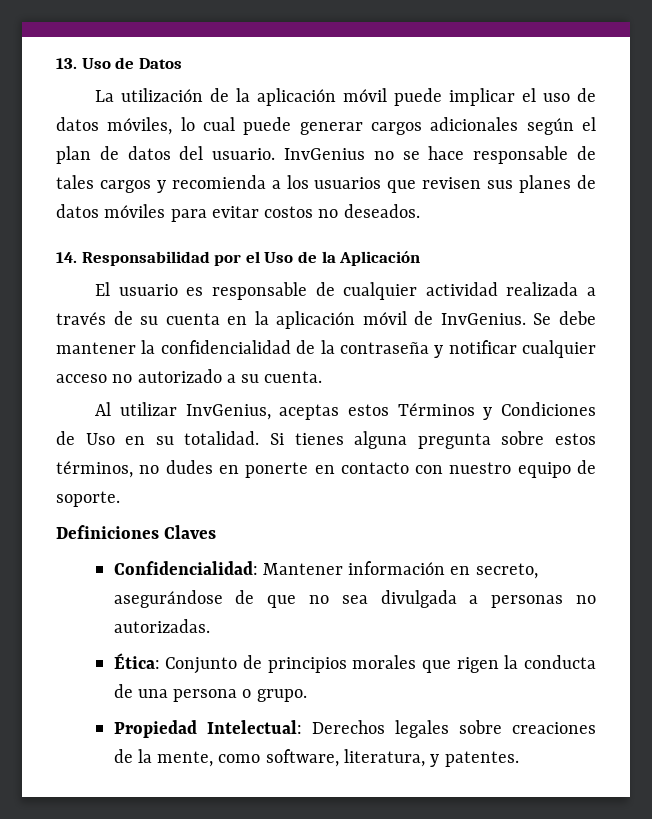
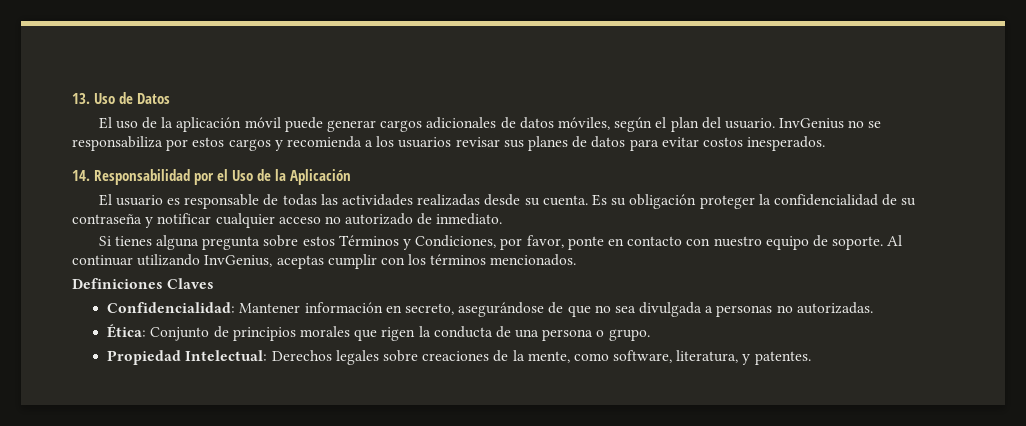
- La utilización de la aplicación móvil puede implicar el uso de datos móviles, lo cual puede generar cargos adicionales según el plan de datos del usuario.
+ El uso de la aplicación móvil puede generar cargos adicionales de datos móviles, según el plan del usuario.
- InvGenius no se hace responsable de tales cargos y recomienda a los usuarios que revisen sus planes de datos móviles para evitar costos no deseados.
+ InvGenius no se responsabiliza por estos cargos y recomienda a los usuarios revisar sus planes de datos para evitar costos inesperados.
- El usuario es responsable de cualquier actividad realizada a través de su cuenta en la aplicación móvil de InvGenius. Se debe mantener la confidencialidad de la contraseña y notificar cualquier acceso no autorizado a su cuenta.
- Al utilizar InvGenius, aceptas estos Términos y Condiciones de Uso en su totalidad. Si tienes alguna pregunta sobre estos términos, no dudes en ponerte en contacto con nuestro equipo de soporte.
+ El usuario es responsable de todas las actividades realizadas desde su cuenta. Es su obligación proteger la confidencialidad de su contraseña y notificar cualquier acceso no autorizado de inmediato.
+ Si tienes alguna pregunta sobre estos Términos y Condiciones, por favor, ponte en contacto con nuestro equipo de soporte. Al continuar utilizando InvGenius, aceptas cumplir con los términos mencionados.

